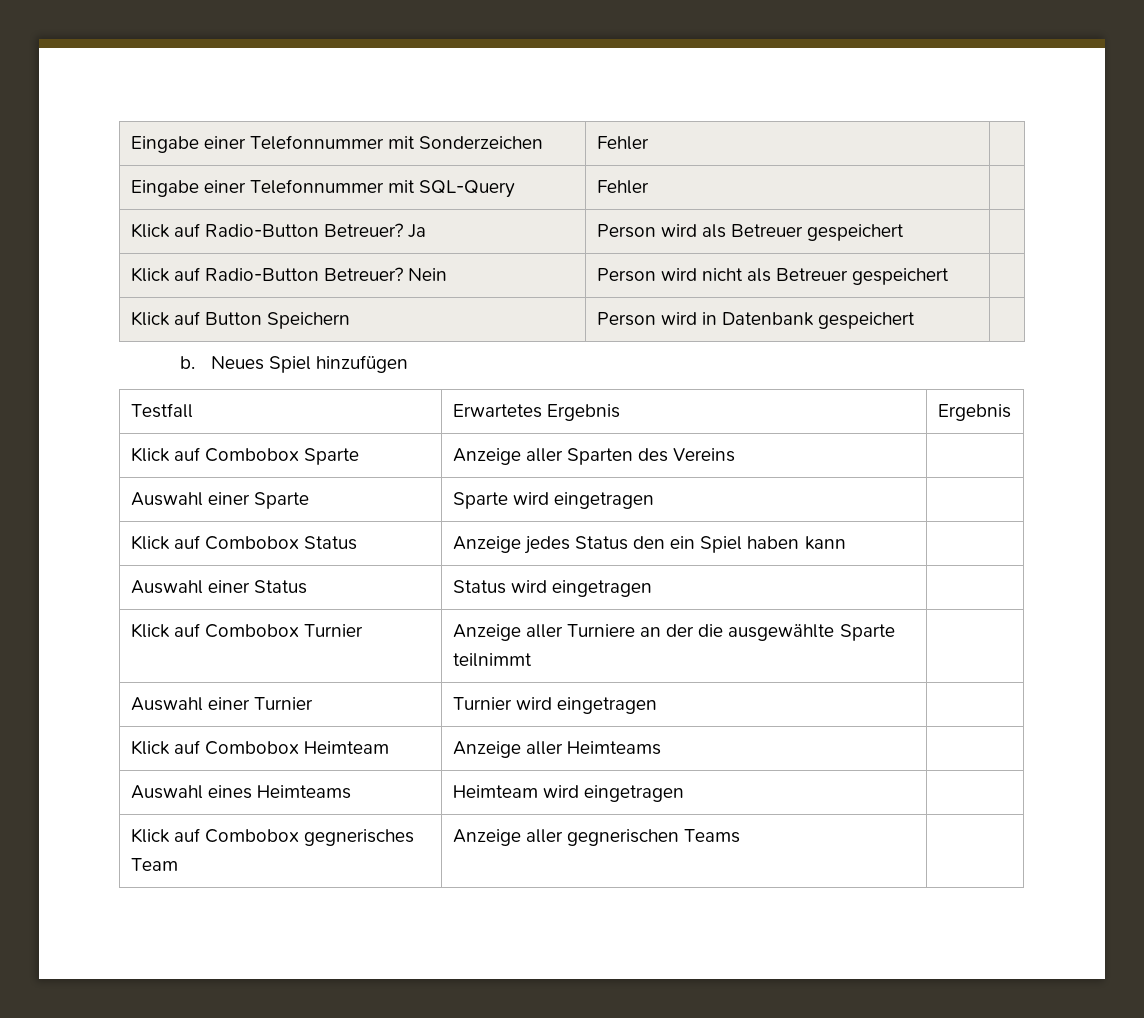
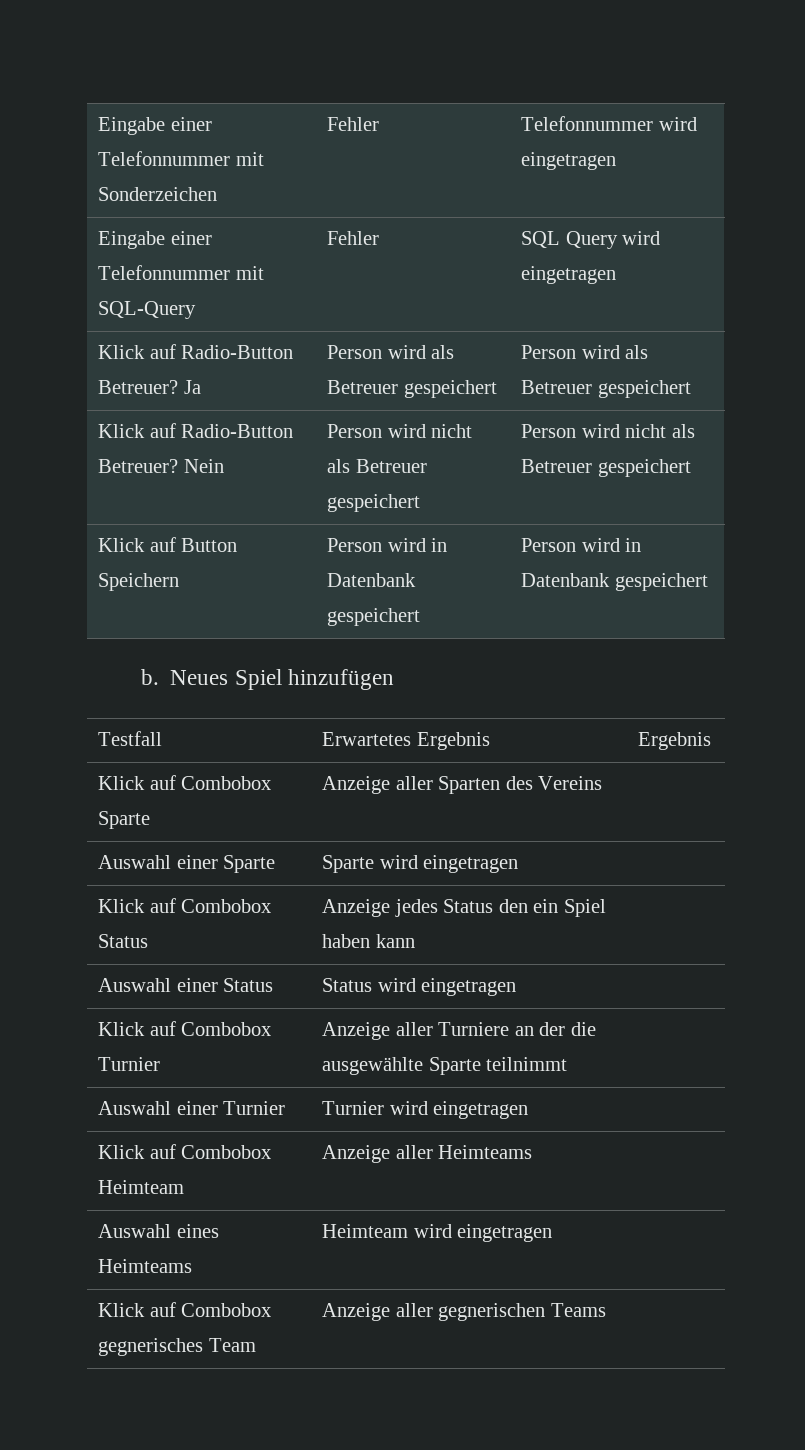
- Eingabe einer Telefonnummer mit Sonderzeichen | Fehler |
+ Eingabe einer Telefonnummer mit Sonderzeichen | Fehler | Telefonnummer wird eingetragen
- Eingabe einer Telefonnummer mit SQL-Query | Fehler |
+ Eingabe einer Telefonnummer mit SQL-Query | Fehler | SQL Query wird eingetragen
- Klick auf Radio-Button Betreuer? Ja | Person wird als Betreuer gespeichert |
+ Klick auf Radio-Button Betreuer? Ja | Person wird als Betreuer gespeichert | Person wird als Betreuer gespeichert
- Klick auf Radio-Button Betreuer? Nein | Person wird nicht als Betreuer gespeichert |
+ Klick auf Radio-Button Betreuer? Nein | Person wird nicht als Betreuer gespeichert | Person wird nicht als Betreuer gespeichert
- Klick auf Button Speichern | Person wird in Datenbank gespeichert |
+ Klick auf Button Speichern | Person wird in Datenbank gespeichert | Person wird in Datenbank gespeichert

